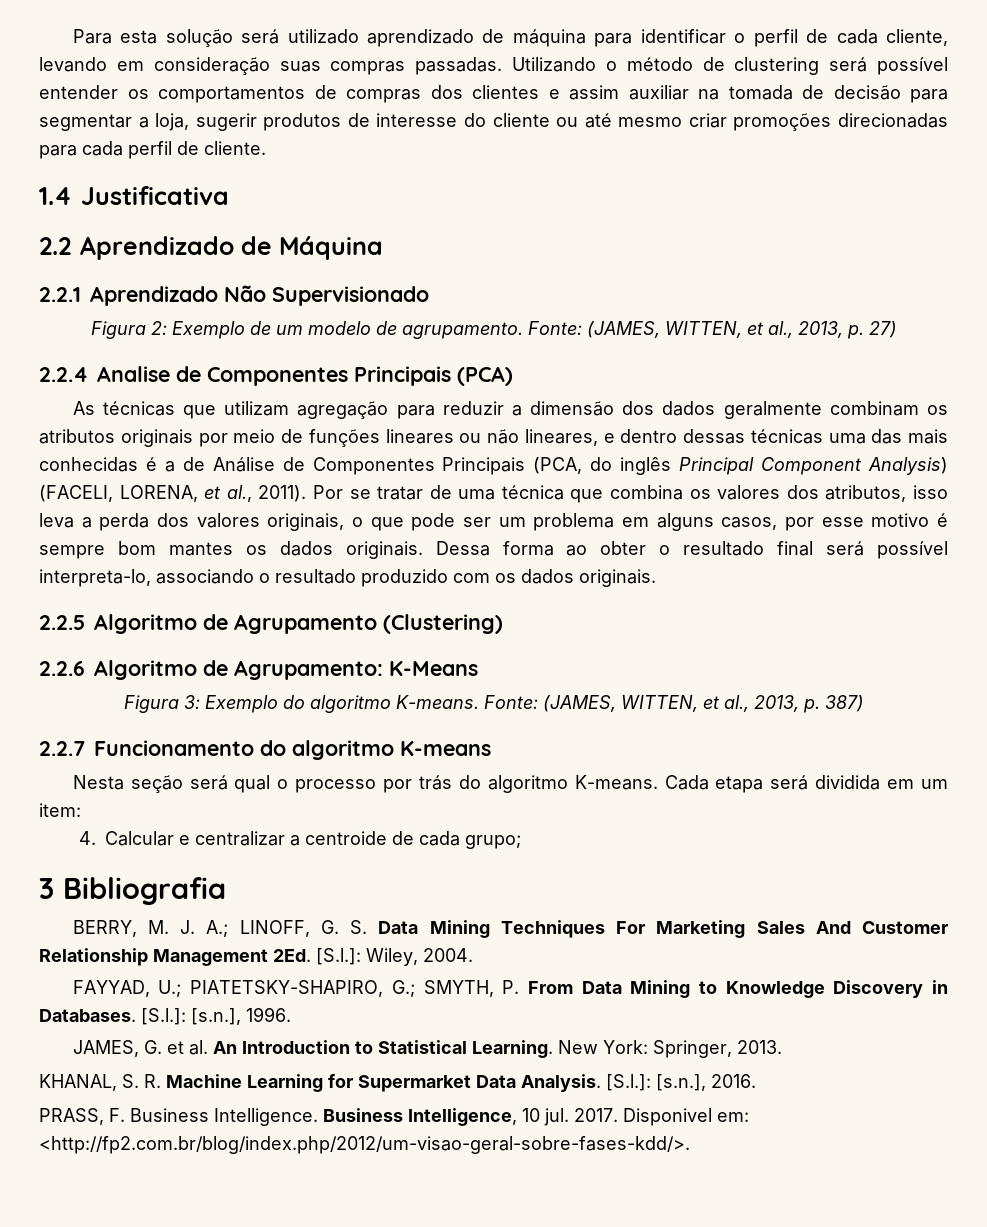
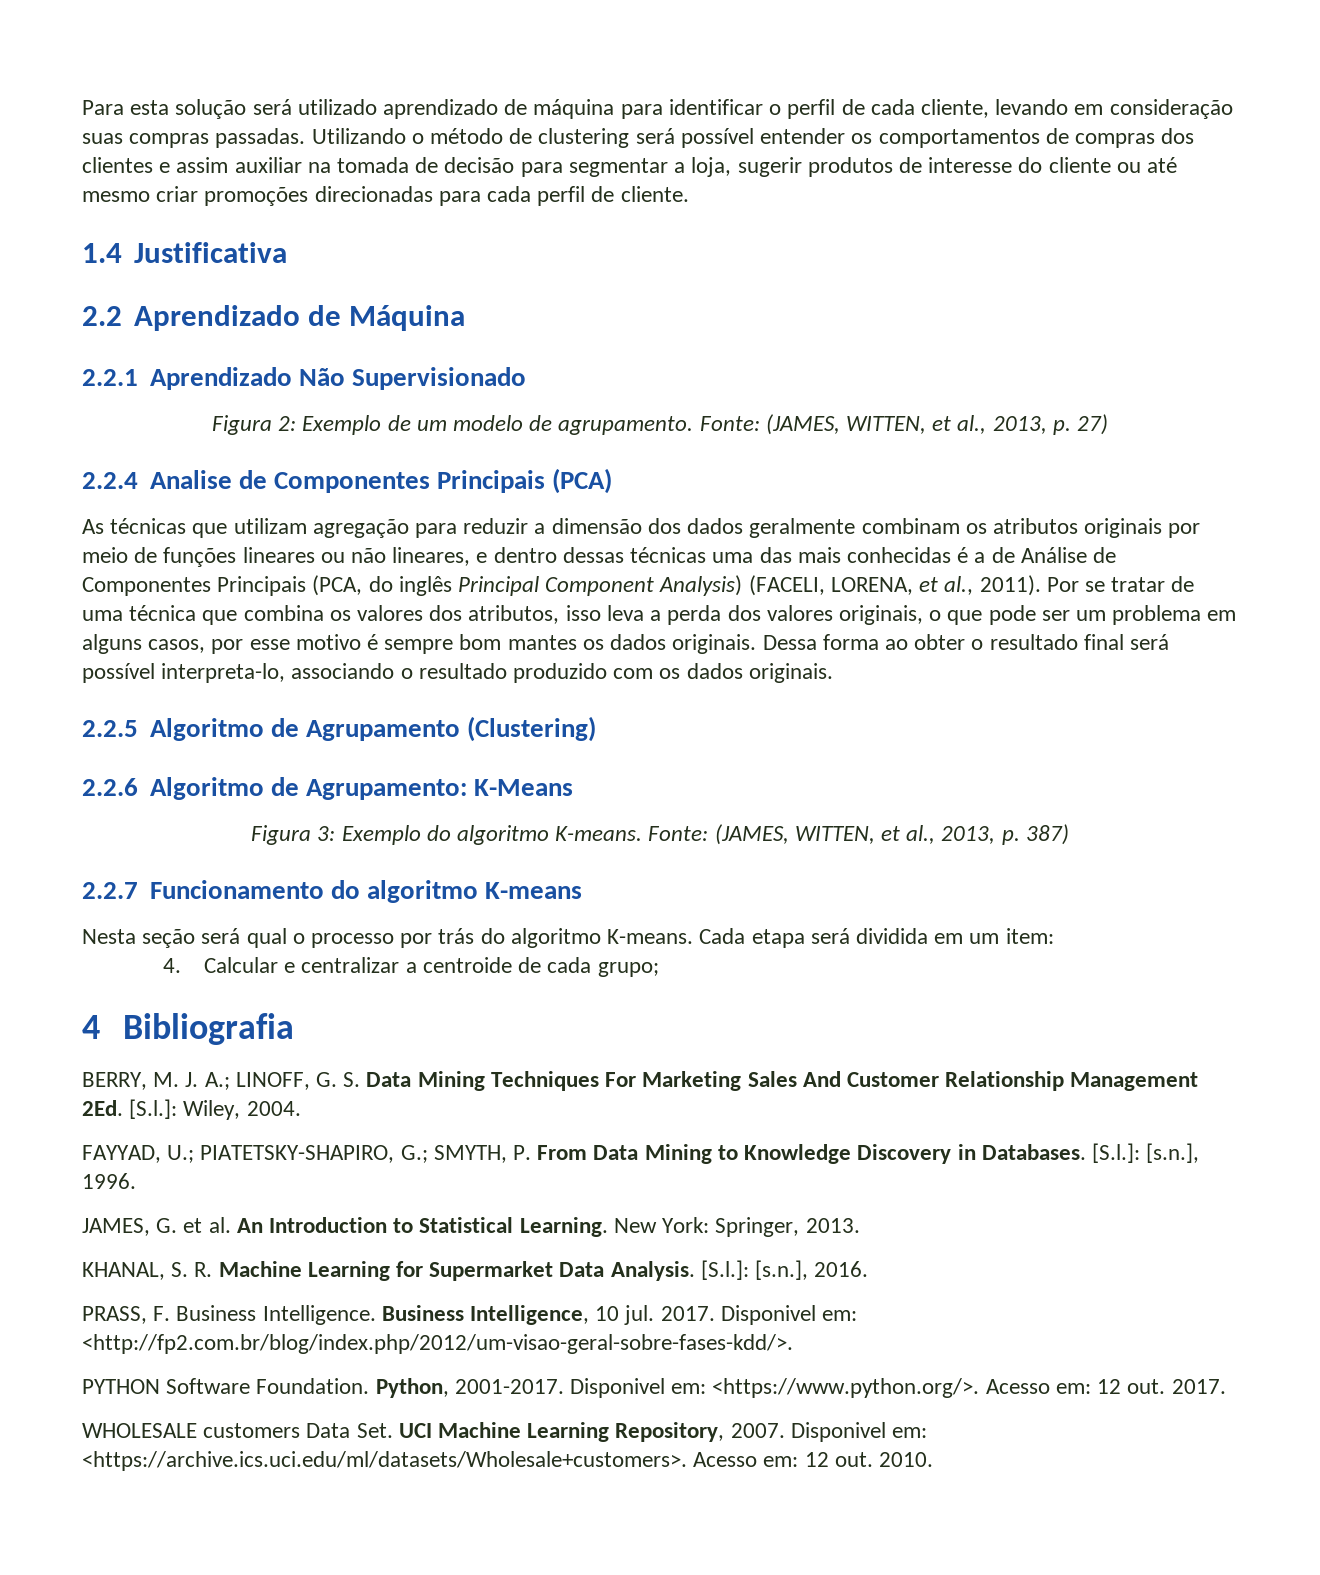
- 3 Bibliografia
+ 4 Bibliografia
+ PYTHON Software Foundation. Python, 2001-2017. Disponivel em: <https://www.python.org/>. Acesso em: 12 out. 2017.
+ WHOLESALE customers Data Set. UCI Machine Learning Repository, 2007. Disponivel em: <https://archive.ics.uci.edu/ml/datasets/Wholesale+customers>. Acesso em: 12 out. 2010.

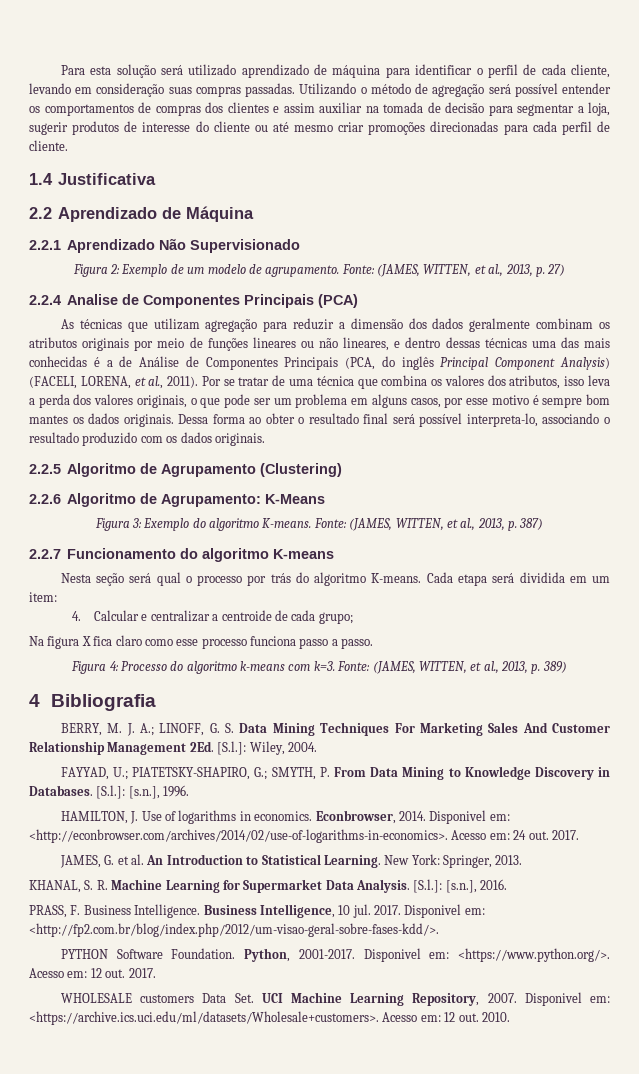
- Utilizando o método de clustering será possível entender os comportamentos de compras dos clientes e assim auxiliar na tomada de decisão para segmentar a loja, sugerir produtos de interesse do cliente ou até mesmo criar promoções direcionadas para cada perfil de cliente.
+ Utilizando o método de agregação será possível entender os comportamentos de compras dos clientes e assim auxiliar na tomada de decisão para segmentar a loja, sugerir produtos de interesse do cliente ou até mesmo criar promoções direcionadas para cada perfil de cliente.
+ Na figura X fica claro como esse processo funciona passo a passo.
+ Figura 4: Processo do algoritmo k-means com k=3. Fonte: (JAMES, WITTEN, et al., 2013, p. 389)
+ HAMILTON, J. Use of logarithms in economics. Econbrowser, 2014. Disponivel em: <http://econbrowser.com/archives/2014/02/use-of-logarithms-in-economics>. Acesso em: 24 out. 2017.

